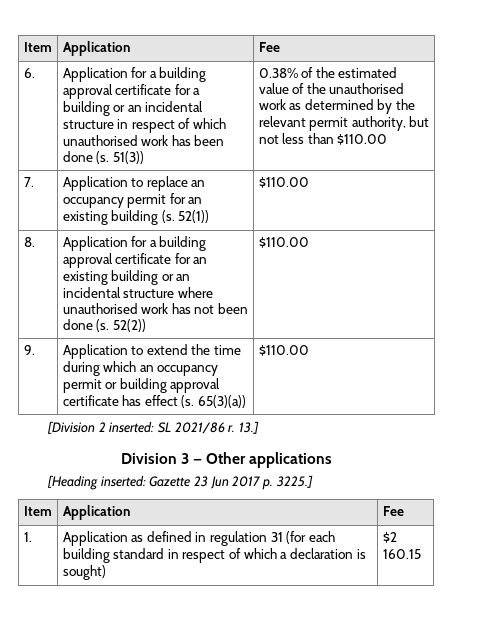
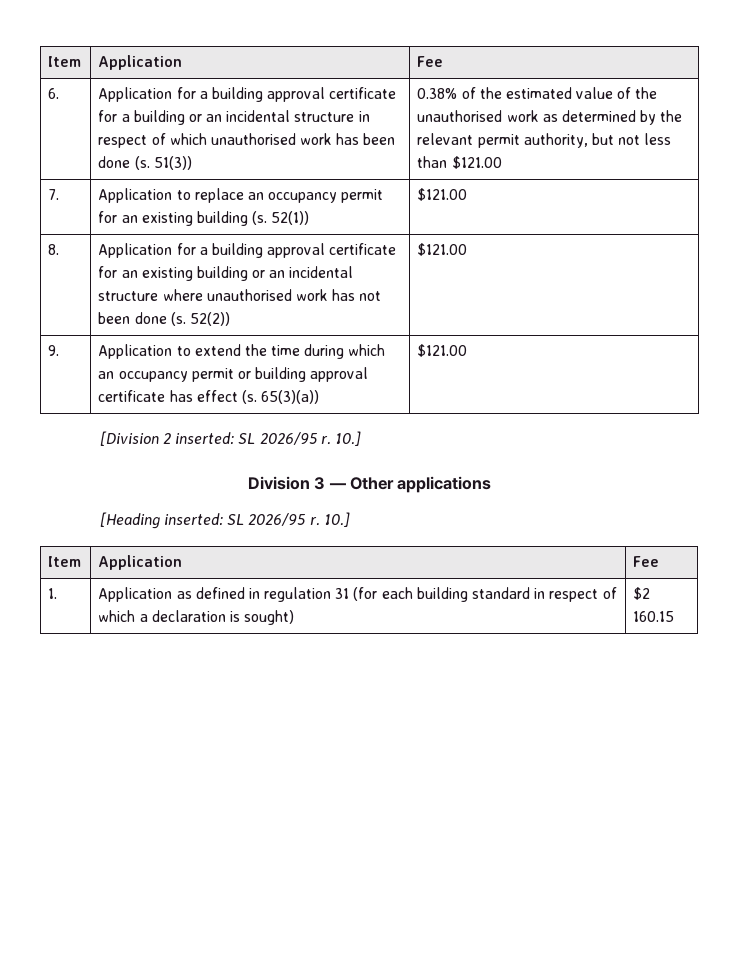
- 0.38% of the estimated value of the unauthorised work as determined by the relevant permit authority, but not less than $110.00
+ 0.38% of the estimated value of the unauthorised work as determined by the relevant permit authority, but not less than $121.00
- 7. | Application to replace an occupancy permit for an existing building (s. 52(1)) | $110.00
+ 7. | Application to replace an occupancy permit for an existing building (s. 52(1)) | $121.00
- 8. | Application for a building approval certificate for an existing building or an incidental structure where unauthorised work has not been done (s. 52(2)) | $110.00
+ 8. | Application for a building approval certificate for an existing building or an incidental structure where unauthorised work has not been done (s. 52(2)) | $121.00
- 9. | Application to extend the time during which an occupancy permit or building approval certificate has effect (s. 65(3)(a)) | $110.00
+ 9. | Application to extend the time during which an occupancy permit or building approval certificate has effect (s. 65(3)(a)) | $121.00
- [Division 2 inserted: SL 2021/86 r. 13.]
+ [Division 2 inserted: SL 2026/95 r. 10.]
- [Heading inserted: Gazette 23 Jun 2017 p. 3225.]
+ [Heading inserted: SL 2026/95 r. 10.]

